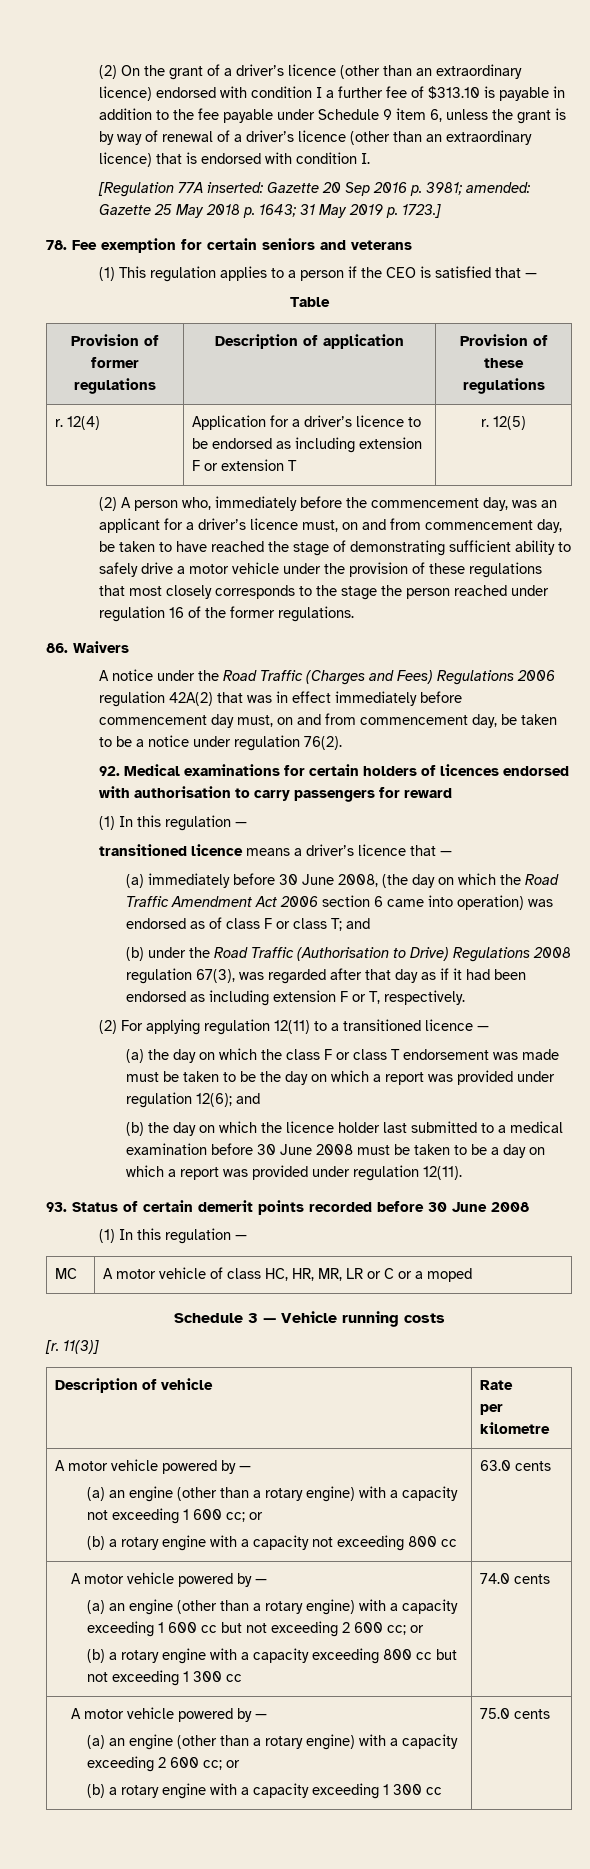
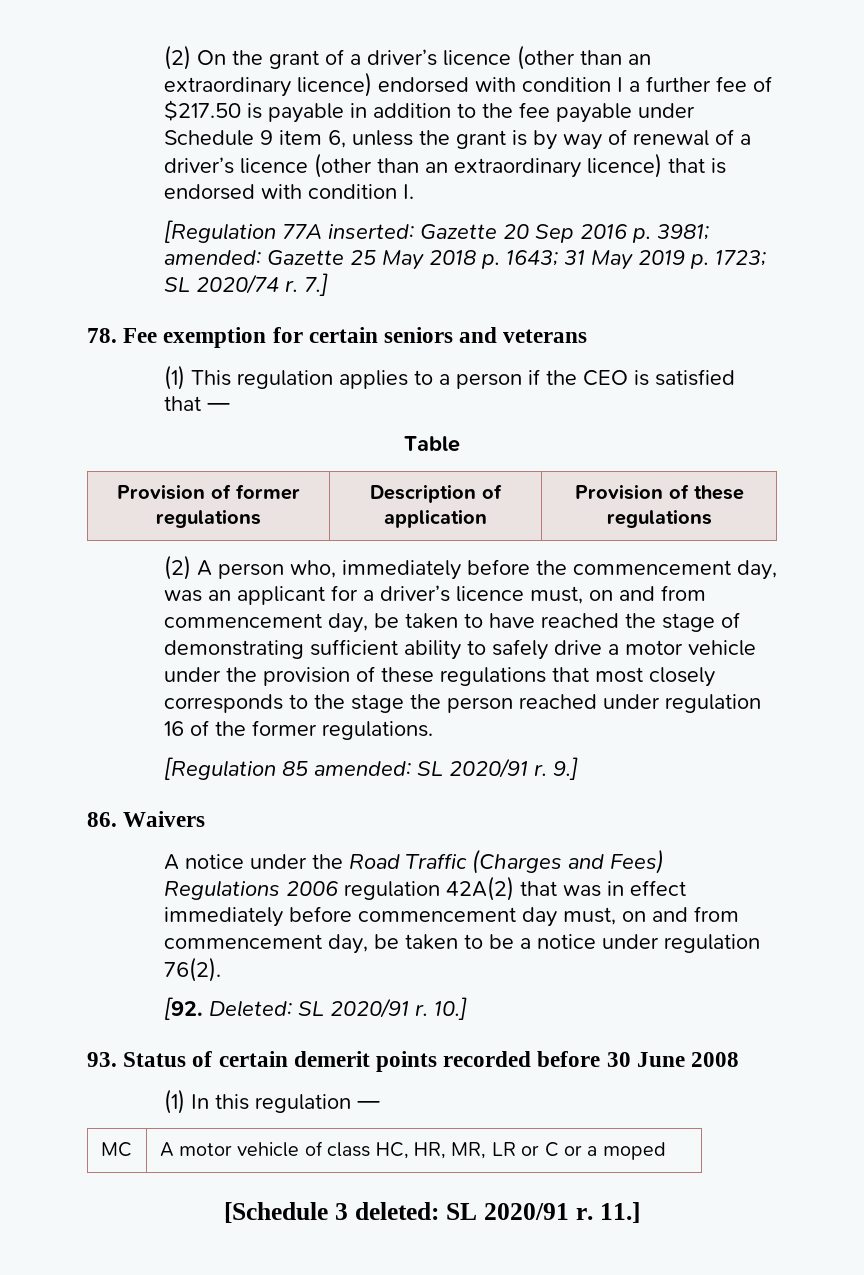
- (2) On the grant of a driver’s licence (other than an extraordinary licence) endorsed with condition I a further fee of $313.10 is payable in addition to the fee payable under Schedule 9 item 6, unless the grant is by way of renewal of a driver’s licence (other than an extraordinary licence) that is endorsed with condition I.
+ (2) On the grant of a driver’s licence (other than an extraordinary licence) endorsed with condition I a further fee of $217.50 is payable in addition to the fee payable under Schedule 9 item 6, unless the grant is by way of renewal of a driver’s licence (other than an extraordinary licence) that is endorsed with condition I.
- [Regulation 77A inserted: Gazette 20 Sep 2016 p. 3981; amended: Gazette 25 May 2018 p. 1643; 31 May 2019 p. 1723.]
+ [Regulation 77A inserted: Gazette 20 Sep 2016 p. 3981; amended: Gazette 25 May 2018 p. 1643; 31 May 2019 p. 1723; SL 2020/74 r. 7.]
- r. 12(4) | Application for a driver’s licence to be endorsed as including extension F or extension T | r. 12(5)
+ [Regulation 85 amended: SL 2020/91 r. 9.]
- 92. Medical examinations for certain holders of licences endorsed with authorisation to carry passengers for reward
- (1) In this regulation —
- transitioned licence means a driver’s licence that —
- (a) immediately before 30 June 2008, (the day on which the Road Traffic Amendment Act 2006 section 6 came into operation) was endorsed as of class F or class T; and
- (b) under the Road Traffic (Authorisation to Drive) Regulations 2008 regulation 67(3), was regarded after that day as if it had been endorsed as including extension F or T, respectively.
- (2) For applying regulation 12(11) to a transitioned licence —
- (a) the day on which the class F or class T endorsement was made must be taken to be the day on which a report was provided under regulation 12(6); and
- (b) the day on which the licence holder last submitted to a medical examination before 30 June 2008 must be taken to be a day on which a report was provided under regulation 12(11).
+ [92. Deleted: SL 2020/91 r. 10.]
- Schedule 3 — Vehicle running costs
- [r. 11(3)]
- Description of vehicle | Rate
- per kilometre
- A motor vehicle powered by —
- (a) an engine (other than a rotary engine) with a capacity not exceeding 1 600 cc; or
- (b) a rotary engine with a capacity not exceeding 800 cc | 63.0 cents
- A motor vehicle powered by —
- (a) an engine (other than a rotary engine) with a capacity exceeding 1 600 cc but not exceeding 2 600 cc; or
- (b) a rotary engine with a capacity exceeding 800 cc but not exceeding 1 300 cc | 74.0 cents
- A motor vehicle powered by —
- (a) an engine (other than a rotary engine) with a capacity exceeding 2 600 cc; or
- (b) a rotary engine with a capacity exceeding 1 300 cc | 75.0 cents
+ [Schedule 3 deleted: SL 2020/91 r. 11.]

